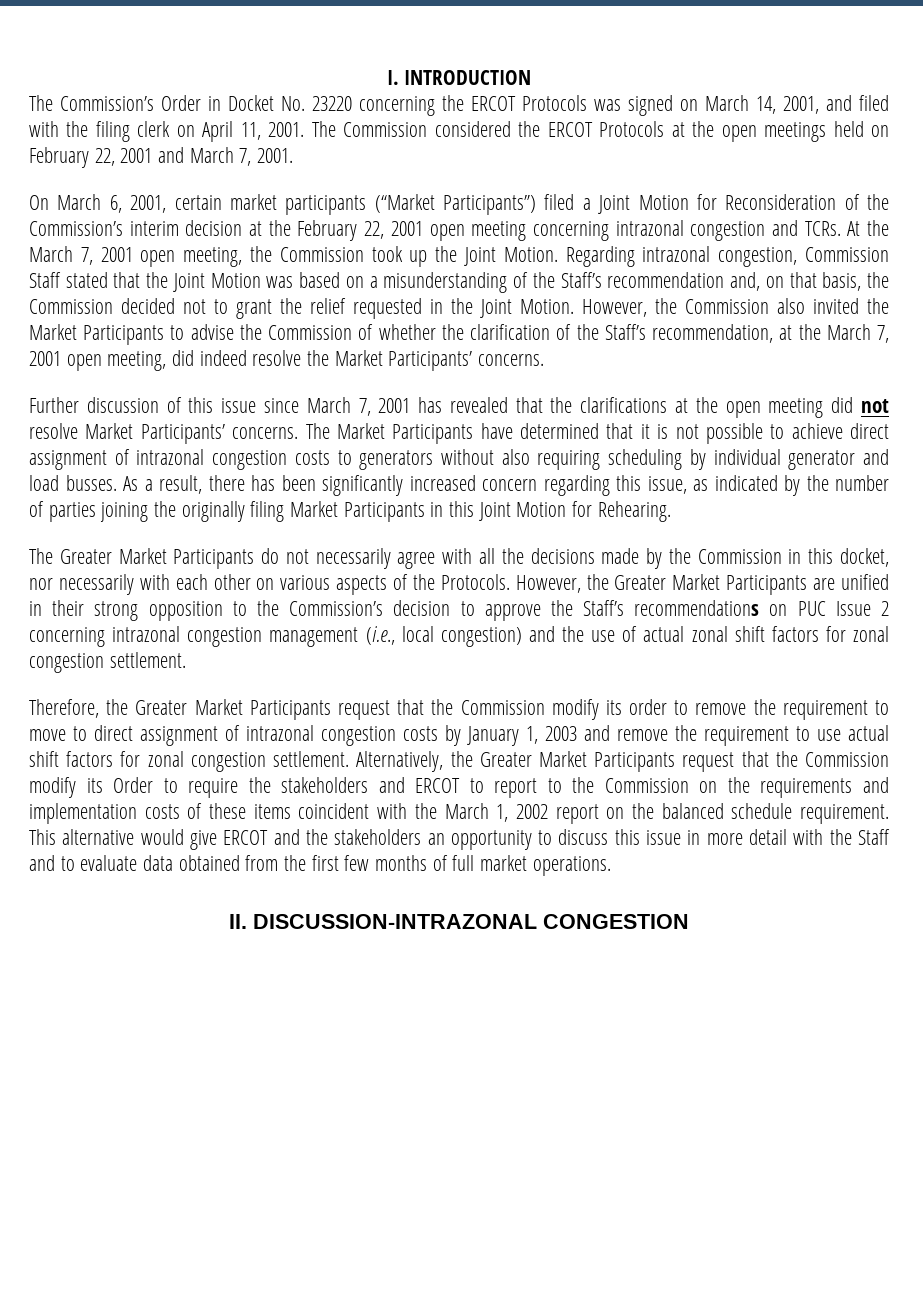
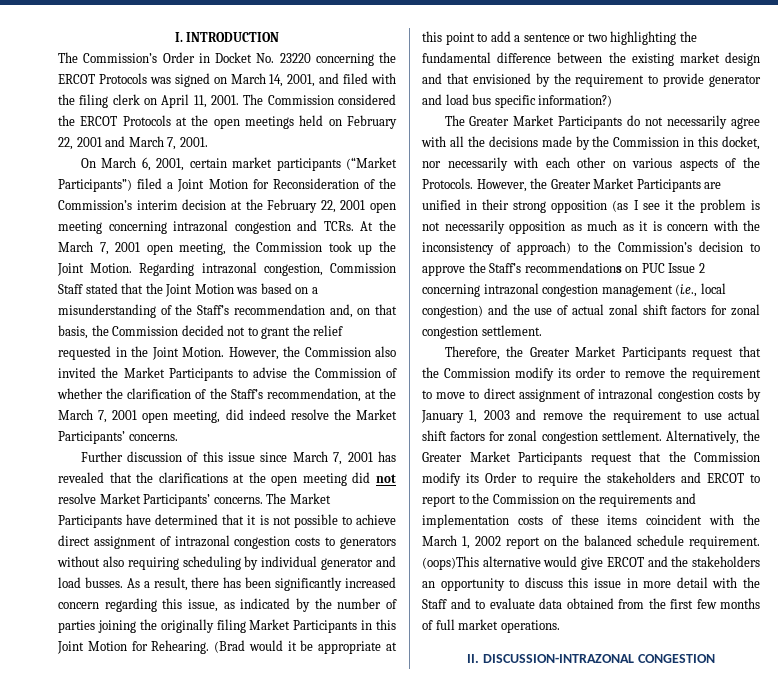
+ (Brad would it be appropriate at this point to add a sentence or two highlighting the fundamental difference between the existing market design and that envisioned by the requirement to provide generator and load bus specific information?)
- However, the Greater Market Participants are unified in their strong opposition to the Commission’s decision to approve the Staff’s recommendations on PUC Issue 2 concerning intrazonal congestion management (i.e., local congestion) and the use of actual zonal shift factors for zonal congestion settlement.
+ However, the Greater Market Participants are unified in their strong opposition (as I see it the problem is not necessarily opposition as much as it is concern with the inconsistency of approach) to the Commission’s decision to approve the Staff’s recommendations on PUC Issue 2 concerning intrazonal congestion management (i.e., local congestion) and the use of actual zonal shift factors for zonal congestion settlement.
- This alternative would give ERCOT and the stakeholders an opportunity to discuss this issue in more detail with the Staff and to evaluate data obtained from the first few months of full market operations.
+ (oops)This alternative would give ERCOT and the stakeholders an opportunity to discuss this issue in more detail with the Staff and to evaluate data obtained from the first few months of full market operations.

